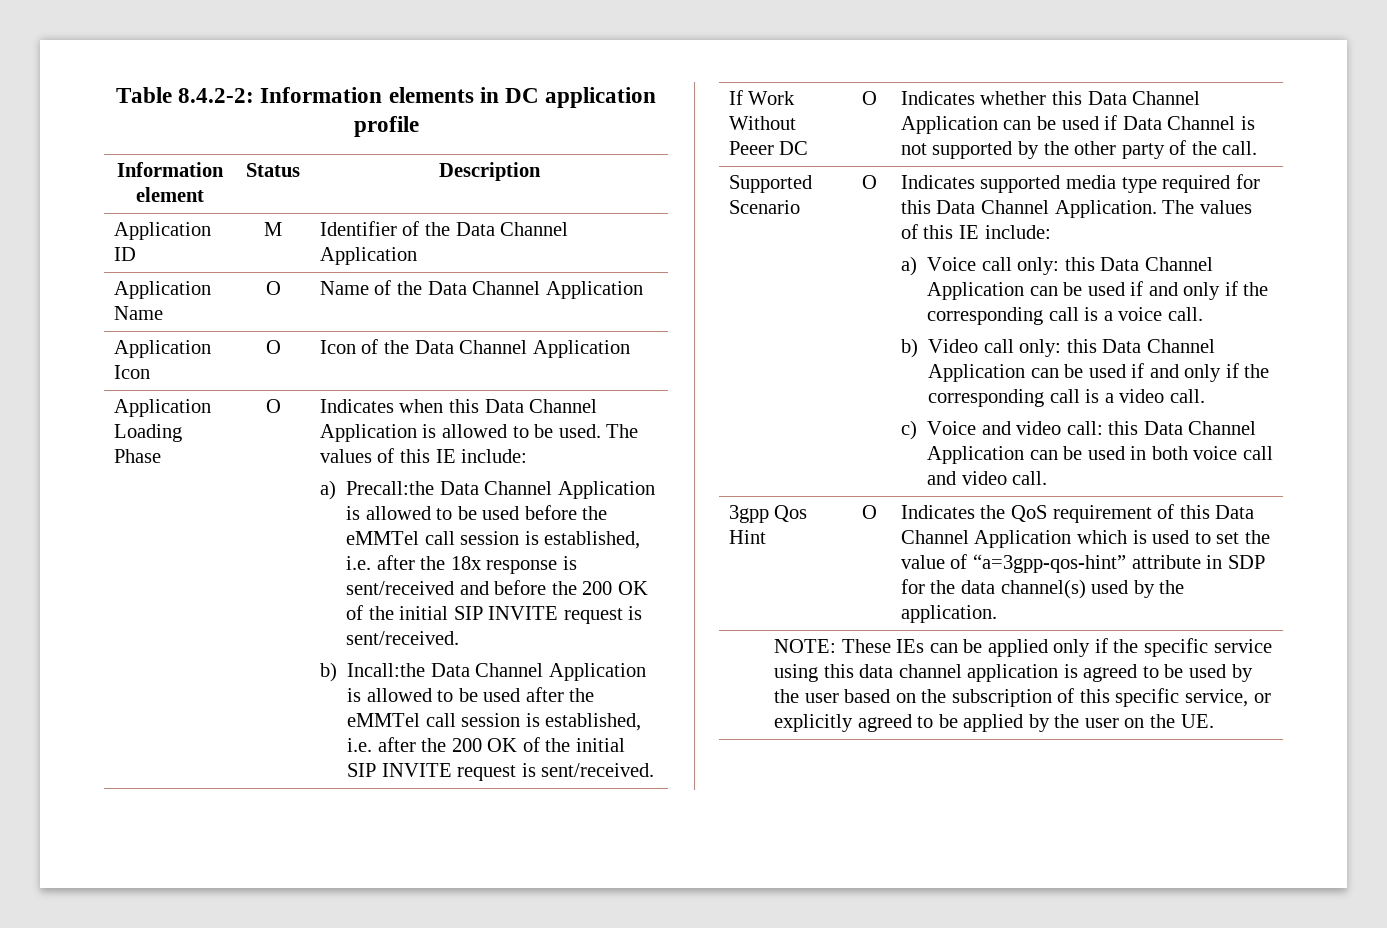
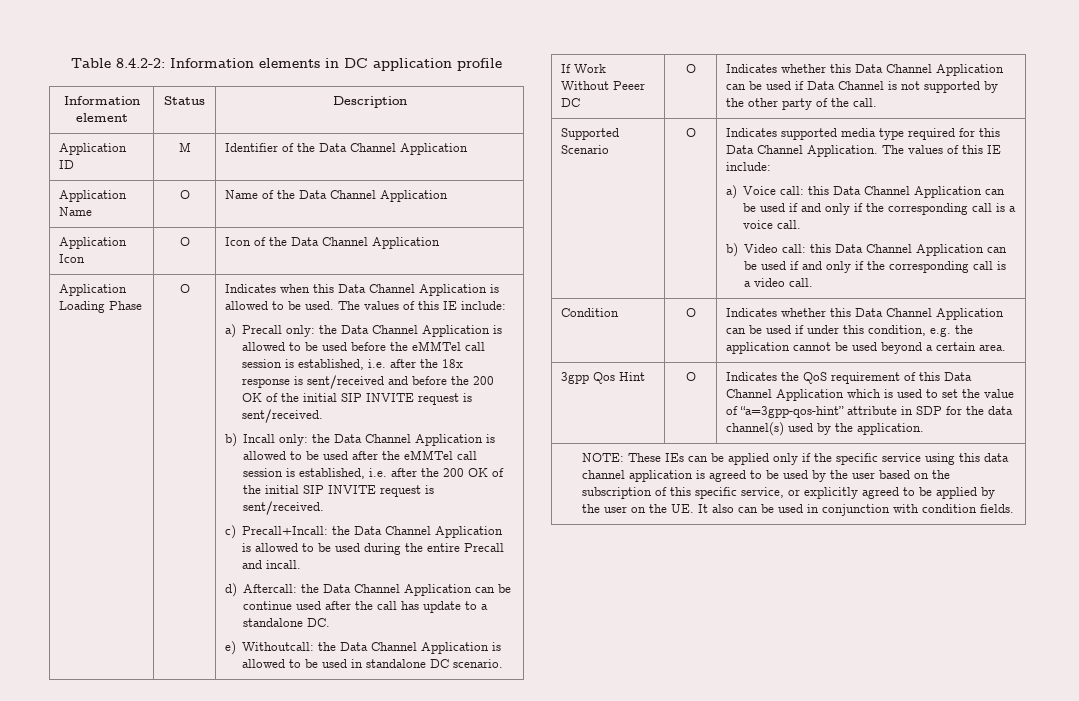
- a) Precall:the Data Channel Application is allowed to be used before the eMMTel call session is established, i.e. after the 18x response is sent/received and before the 200 OK of the initial SIP INVITE request is sent/received.
+ a) Precall only: the Data Channel Application is allowed to be used before the eMMTel call session is established, i.e. after the 18x response is sent/received and before the 200 OK of the initial SIP INVITE request is sent/received.
- b) Incall:the Data Channel Application is allowed to be used after the eMMTel call session is established, i.e. after the 200 OK of the initial SIP INVITE request is sent/received.
+ b) Incall only: the Data Channel Application is allowed to be used after the eMMTel call session is established, i.e. after the 200 OK of the initial SIP INVITE request is sent/received.
+ c) Precall+Incall: the Data Channel Application is allowed to be used during the entire Precall and incall.
+ d) Aftercall: the Data Channel Application can be continue used after the call has update to a standalone DC.
+ e) Withoutcall: the Data Channel Application is allowed to be used in standalone DC scenario.
- a) Voice call only: this Data Channel Application can be used if and only if the corresponding call is a voice call.
+ a) Voice call: this Data Channel Application can be used if and only if the corresponding call is a voice call.
- b) Video call only: this Data Channel Application can be used if and only if the corresponding call is a video call.
+ b) Video call: this Data Channel Application can be used if and only if the corresponding call is a video call.
- c) Voice and video call: this Data Channel Application can be used in both voice call and video call.
+ Condition | O | Indicates whether this Data Channel Application can be used if under this condition, e.g. the application cannot be used beyond a certain area.
- NOTE: These IEs can be applied only if the specific service using this data channel application is agreed to be used by the user based on the subscription of this specific service, or explicitly agreed to be applied by the user on the UE.
+ NOTE: These IEs can be applied only if the specific service using this data channel application is agreed to be used by the user based on the subscription of this specific service, or explicitly agreed to be applied by the user on the UE. It also can be used in conjunction with condition fields.

